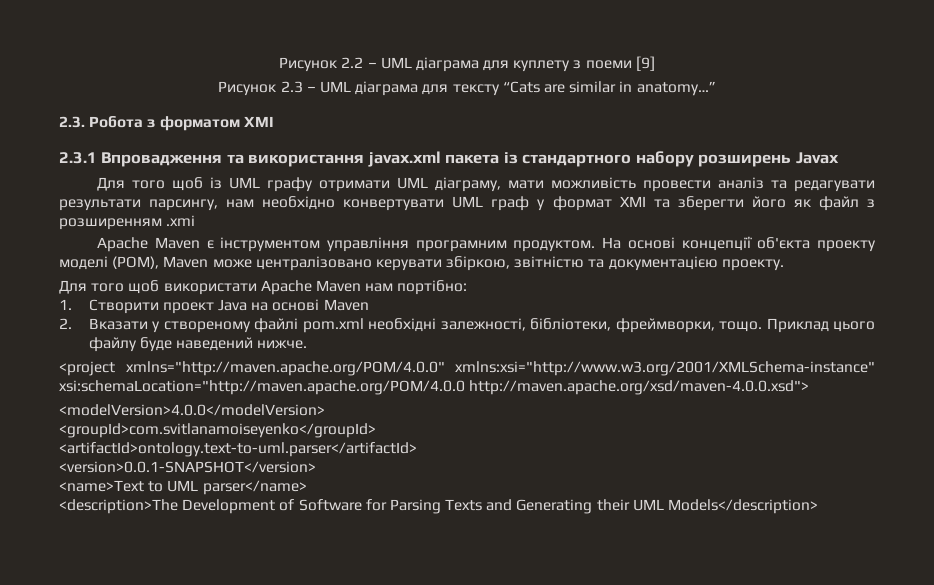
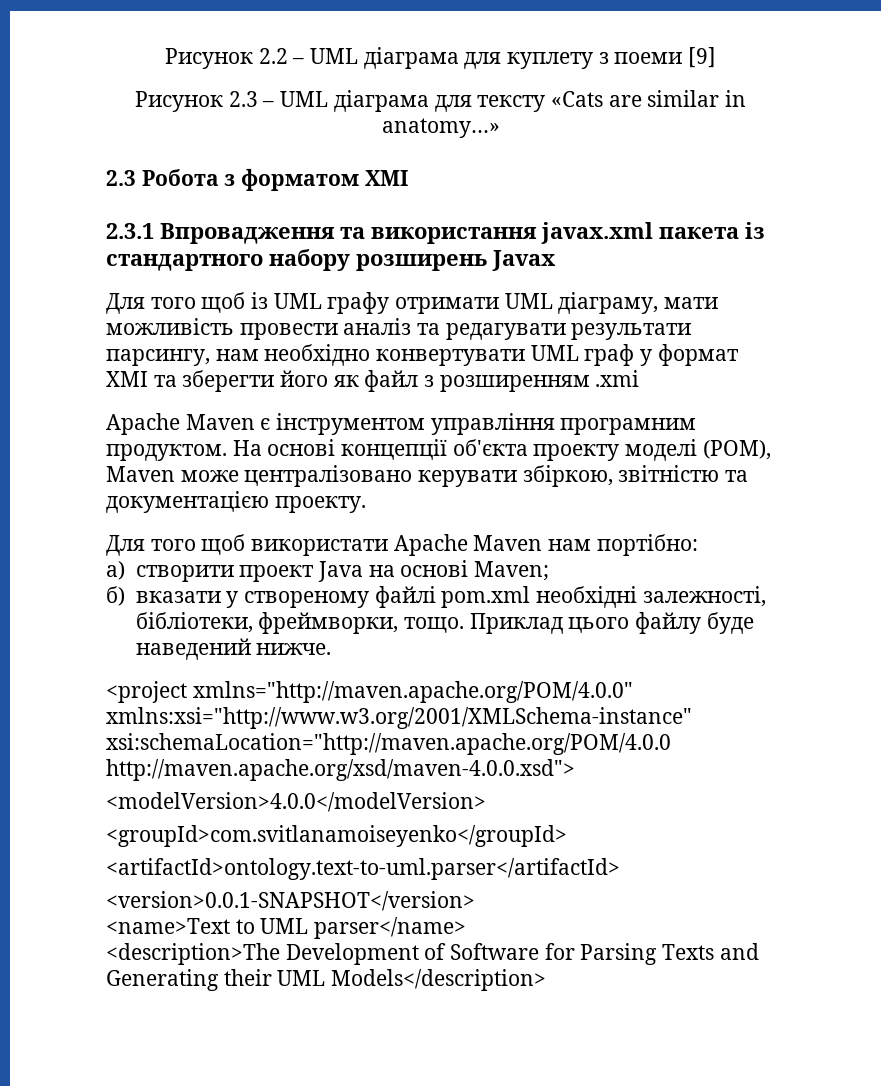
- Рисунок 2.3 – UML діаграма для тексту “Cats are similar in anatomy…”
- 2.3. Робота з форматом XMI
+ Рисунок 2.3 – UML діаграма для тексту «Cats are similar in anatomy…»
+ 2.3 Робота з форматом XMI
- 1. Cтворити проект Java на основі Maven
- 2. Вказати у створеному файлі pom.xml необхідні залежності, бібліотеки, фреймворки, тощо.
+ а) створити проект Java на основі Maven;
+ б) вказати у створеному файлі pom.xml необхідні залежності, бібліотеки, фреймворки, тощо.

